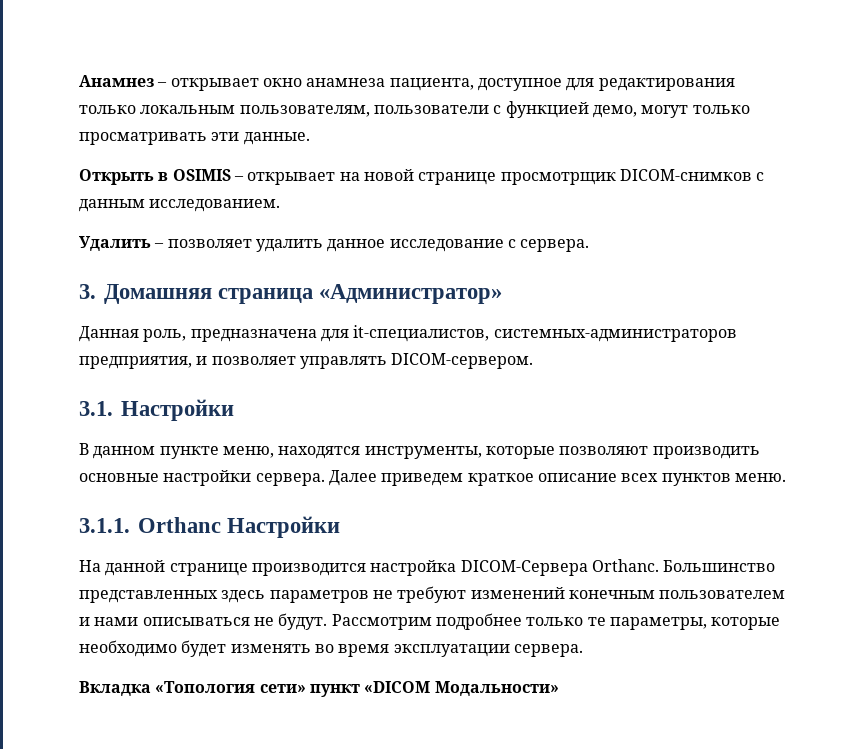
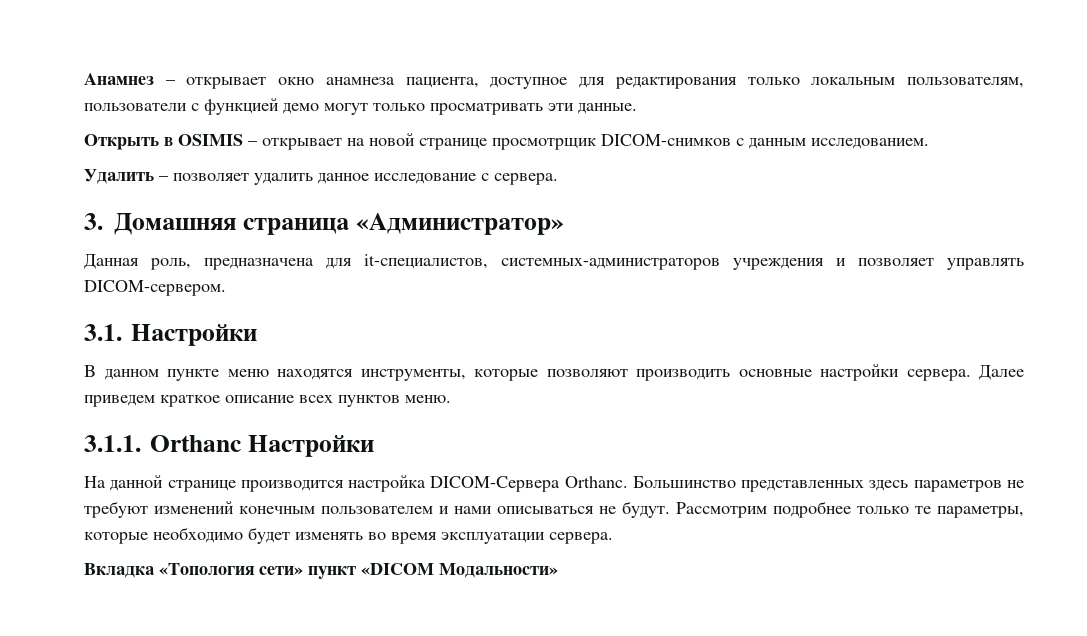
- Анамнез – открывает окно анамнеза пациента, доступное для редактирования только локальным пользователям, пользователи с функцией демо, могут только просматривать эти данные.
+ Анамнез – открывает окно анамнеза пациента, доступное для редактирования только локальным пользователям, пользователи с функцией демо могут только просматривать эти данные.
- Данная роль, предназначена для it-специалистов, системных-администраторов предприятия, и позволяет управлять DICOM-сервером.
+ Данная роль, предназначена для it-специалистов, системных-администраторов учреждения и позволяет управлять DICOM-сервером.
- В данном пункте меню, находятся инструменты, которые позволяют производить основные настройки сервера.
+ В данном пункте меню находятся инструменты, которые позволяют производить основные настройки сервера.

